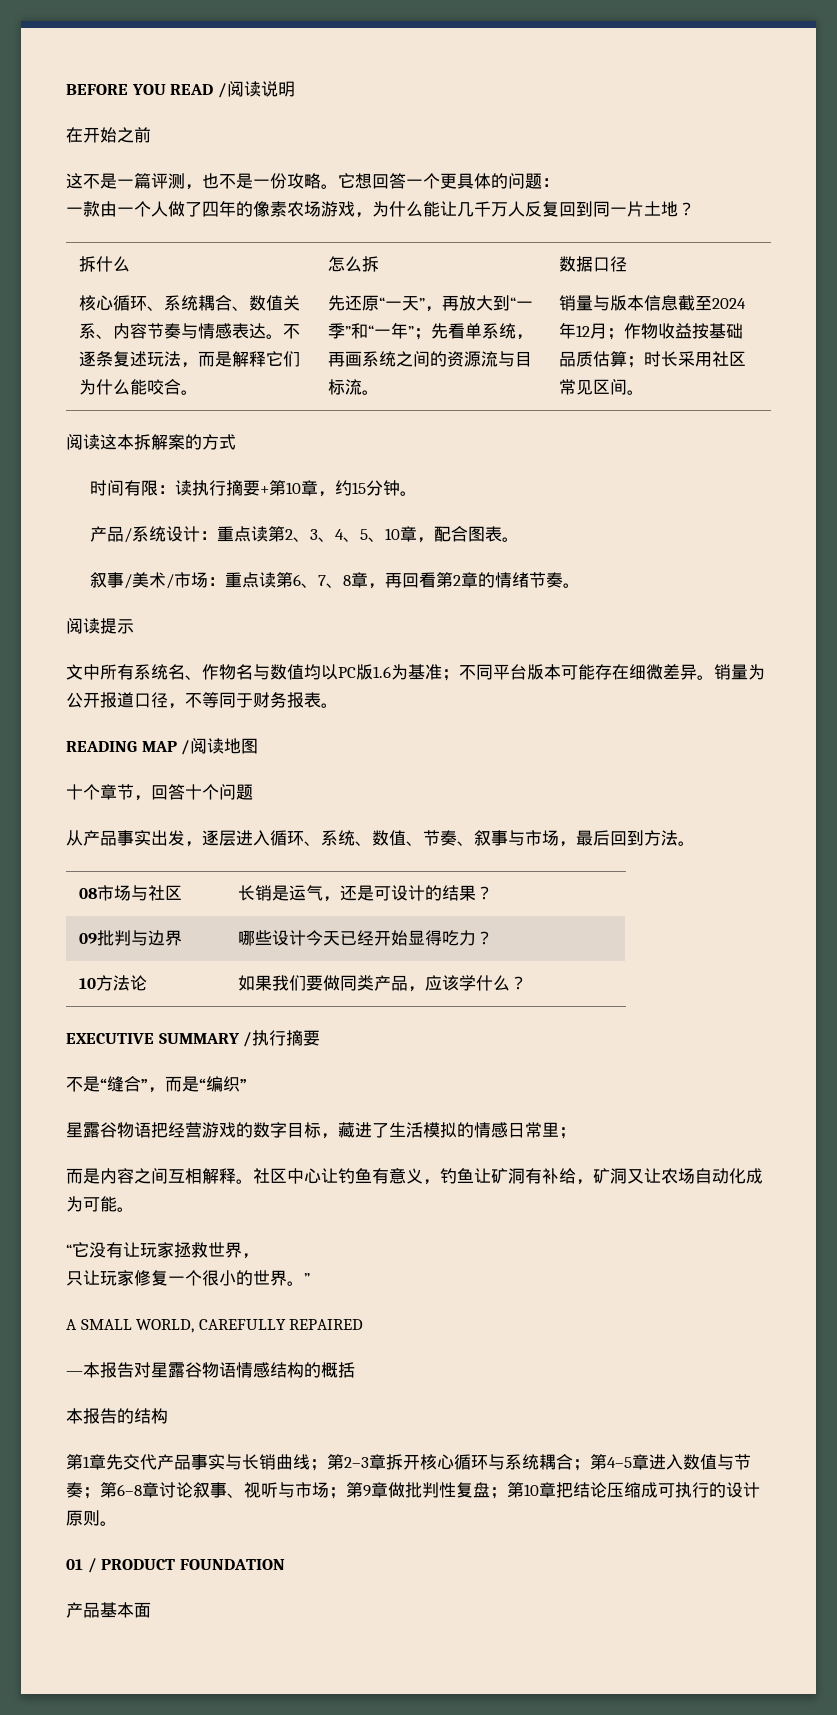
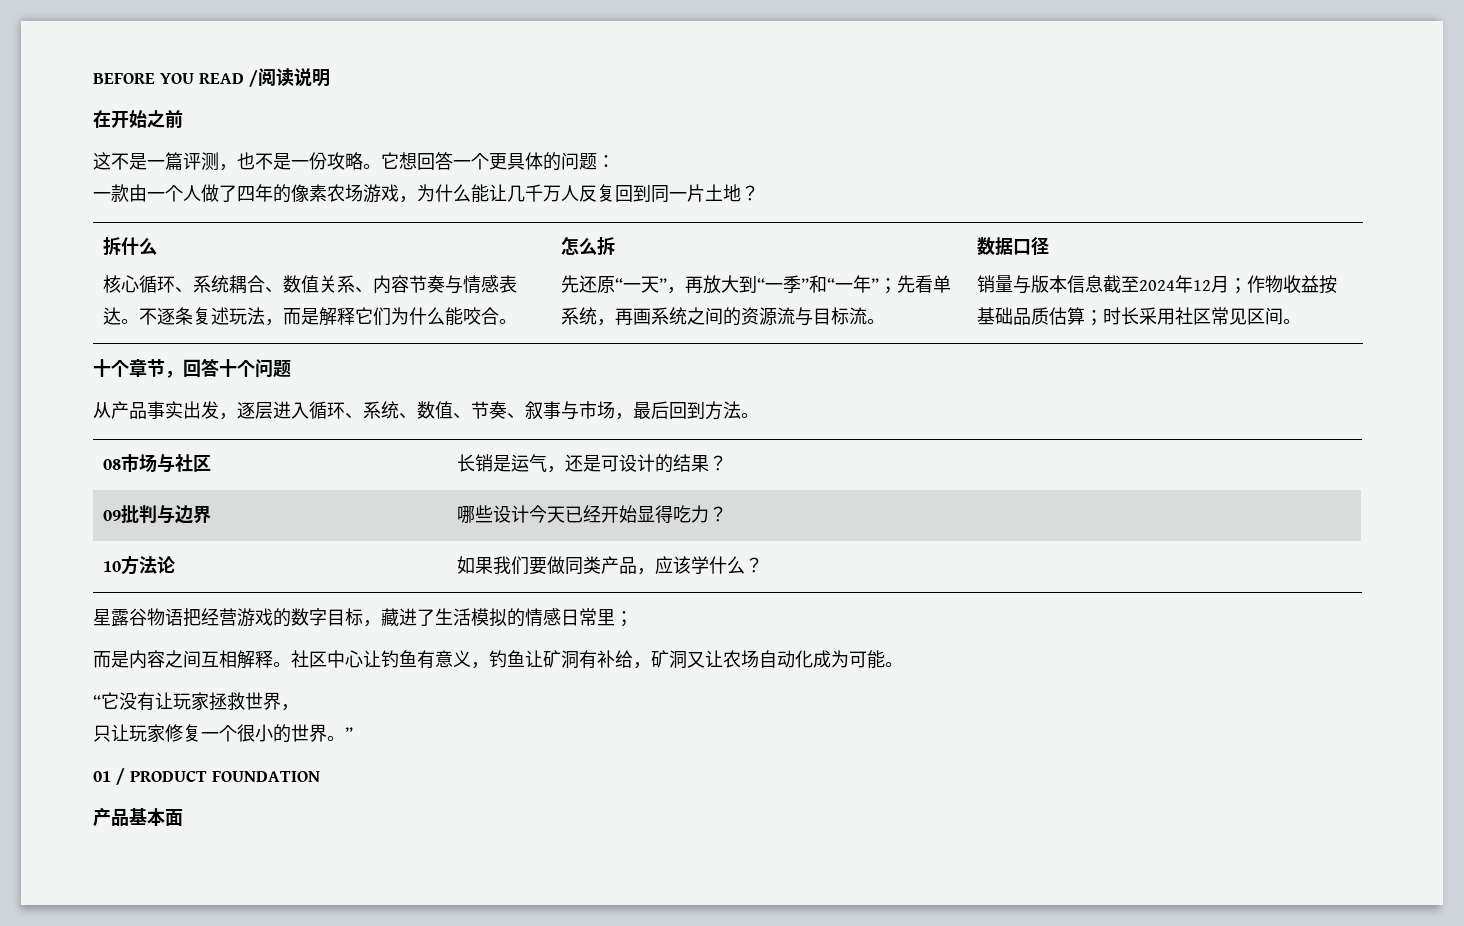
- 阅读这本拆解案的方式
- 时间有限：读执行摘要+第10章，约15分钟。
- 产品/系统设计：重点读第2、3、4、5、10章，配合图表。
- 叙事/美术/市场：重点读第6、7、8章，再回看第2章的情绪节奏。
- 阅读提示
- 文中所有系统名、作物名与数值均以PC版1.6为基准；不同平台版本可能存在细微差异。销量为公开报道口径，不等同于财务报表。
- READING MAP /阅读地图
- EXECUTIVE SUMMARY /执行摘要
- 不是“缝合”，而是“编织”
- A SMALL WORLD, CAREFULLY REPAIRED
- —本报告对星露谷物语情感结构的概括
- 本报告的结构
- 第1章先交代产品事实与长销曲线；第2–3章拆开核心循环与系统耦合；第4–5章进入数值与节奏；第6–8章讨论叙事、视听与市场；第9章做批判性复盘；第10章把结论压缩成可执行的设计原则。

